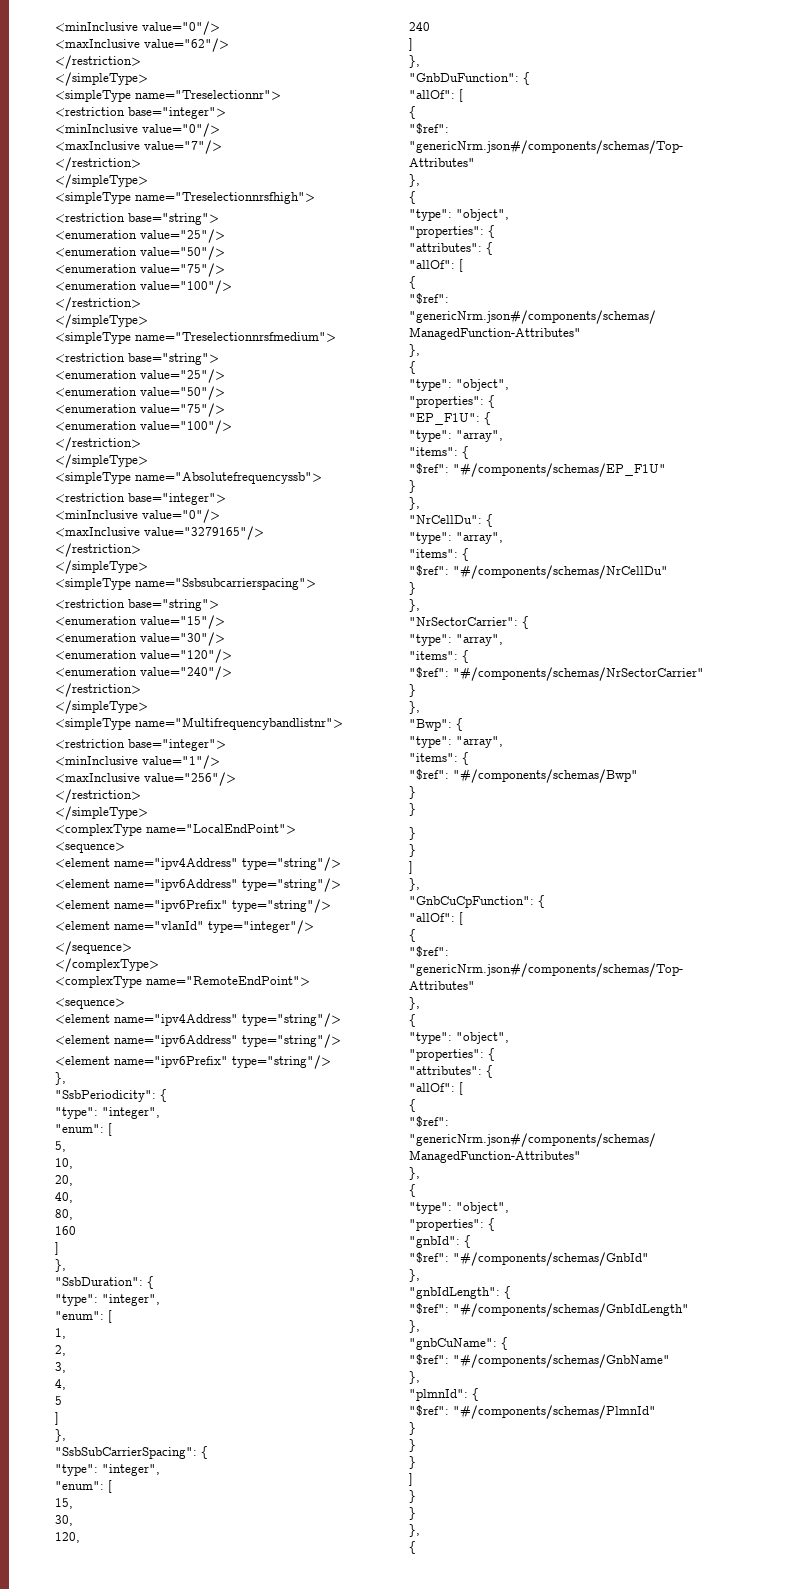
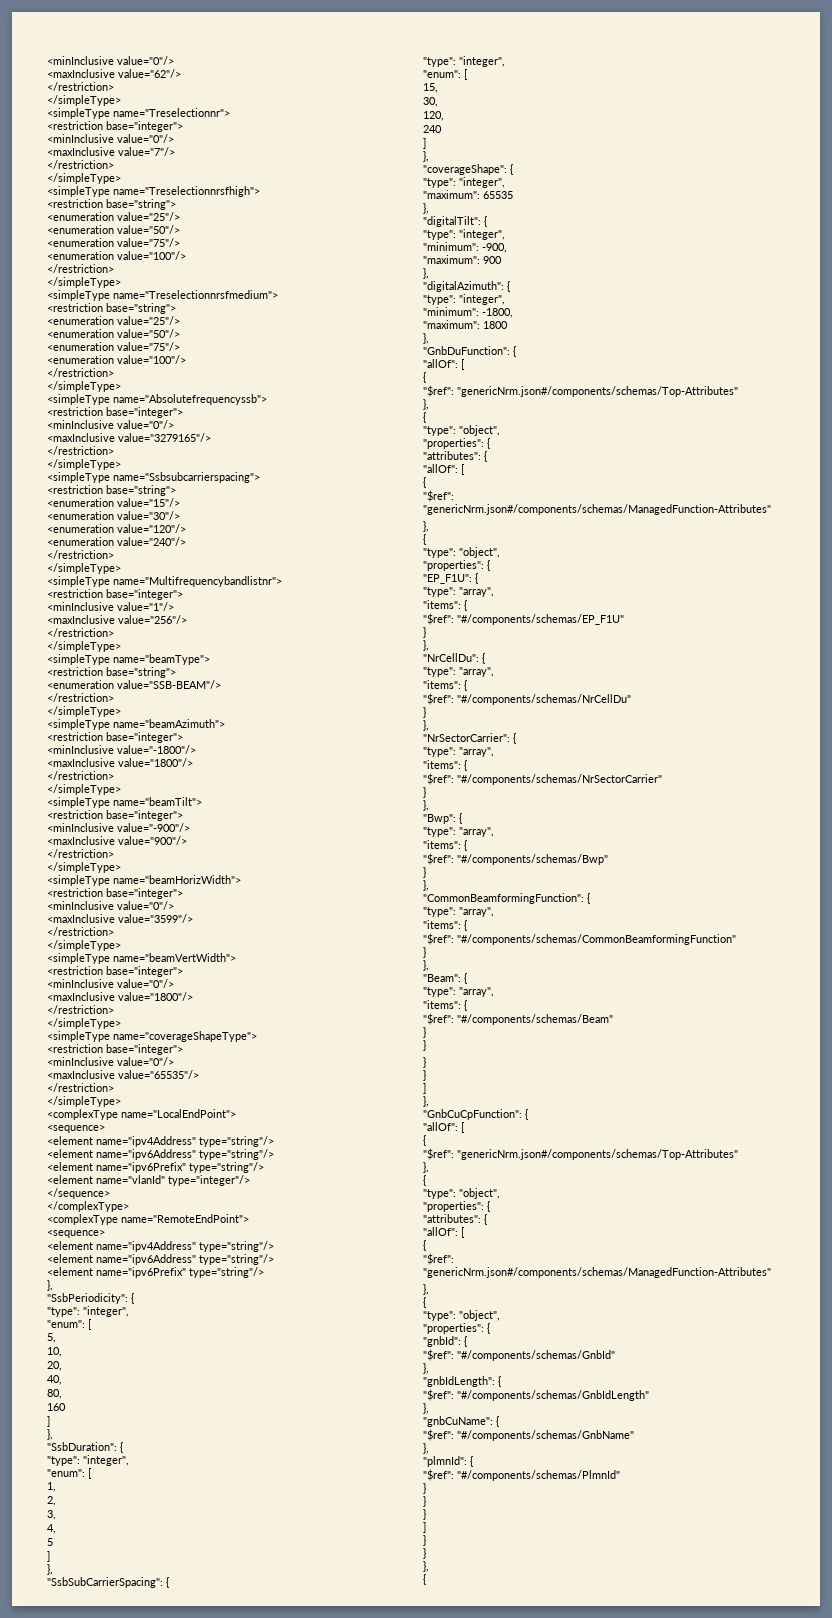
+ <simpleType name="beamType">
+ <restriction base="string">
+ <enumeration value="SSB-BEAM"/>
+ </restriction>
+ </simpleType>
+ <simpleType name="beamAzimuth">
+ <restriction base="integer">
+ <minInclusive value="-1800"/>
+ <maxInclusive value="1800"/>
+ </restriction>
+ </simpleType>
+ <simpleType name="beamTilt">
+ <restriction base="integer">
+ <minInclusive value="-900"/>
+ <maxInclusive value="900"/>
+ </restriction>
+ </simpleType>
+ <simpleType name="beamHorizWidth">
+ <restriction base="integer">
+ <minInclusive value="0"/>
+ <maxInclusive value="3599"/>
+ </restriction>
+ </simpleType>
+ <simpleType name="beamVertWidth">
+ <restriction base="integer">
+ <minInclusive value="0"/>
+ <maxInclusive value="1800"/>
+ </restriction>
+ </simpleType>
+ <simpleType name="coverageShapeType">
+ <restriction base="integer">
+ <minInclusive value="0"/>
+ <maxInclusive value="65535"/>
+ </restriction>
+ </simpleType>
+ "coverageShape": {
+ "type": "integer",
+ "maximum": 65535
+ },
+ "digitalTilt": {
+ "type": "integer",
+ "minimum": -900,
+ "maximum": 900
+ },
+ "digitalAzimuth": {
+ "type": "integer",
+ "minimum": -1800,
+ "maximum": 1800
+ },
  "$ref": "#/components/schemas/Bwp"
+ }
+ },
+ "CommonBeamformingFunction": {
+ "type": "array",
+ "items": {
+ "$ref": "#/components/schemas/CommonBeamformingFunction"
+ }
+ },
+ "Beam": {
+ "type": "array",
+ "items": {
+ "$ref": "#/components/schemas/Beam"

